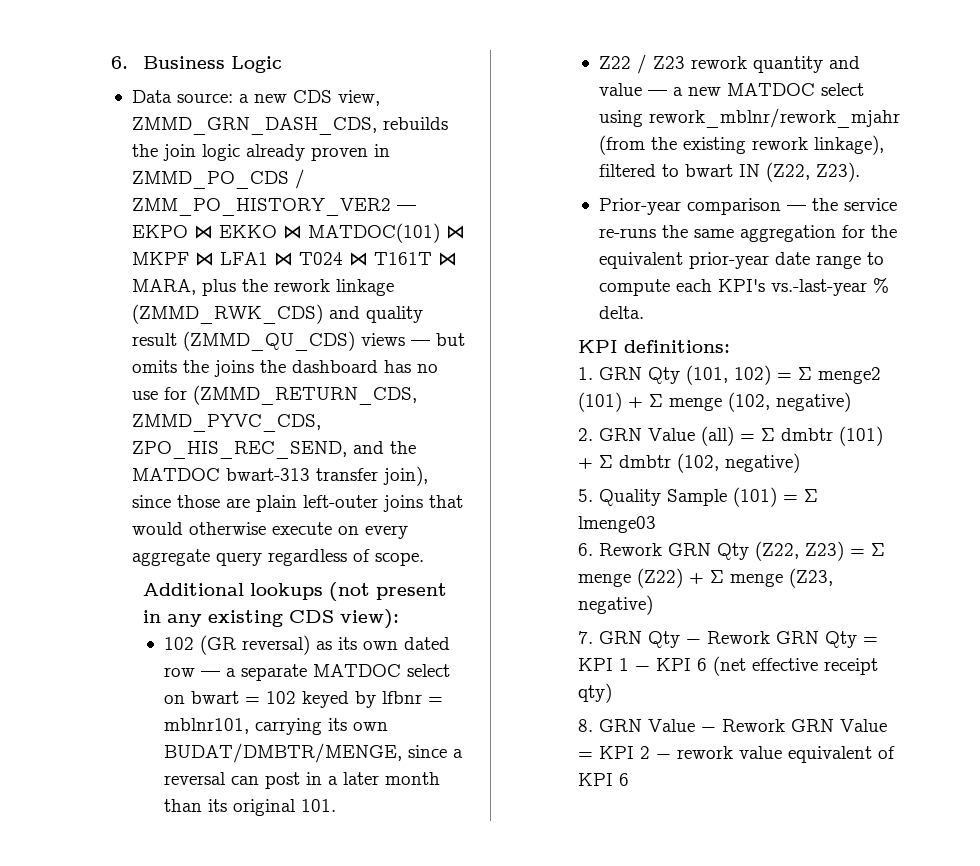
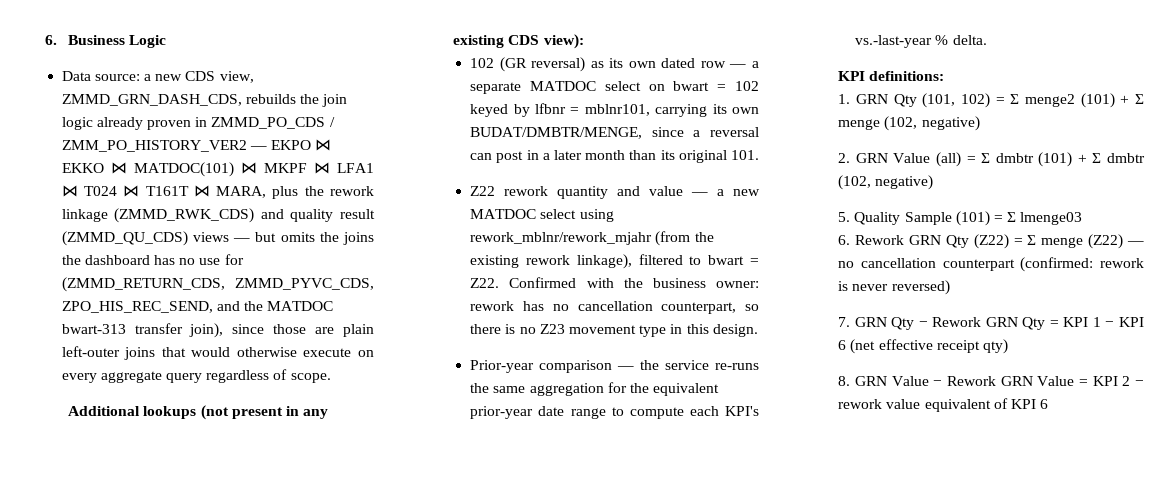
- Z22 / Z23 rework quantity and value — a new MATDOC select using rework_mblnr/rework_mjahr (from the existing rework linkage), filtered to bwart IN (Z22, Z23).
+ Z22 rework quantity and value — a new MATDOC select using rework_mblnr/rework_mjahr (from the existing rework linkage), filtered to bwart = Z22. Confirmed with the business owner: rework has no cancellation counterpart, so there is no Z23 movement type in this design.
- 6. Rework GRN Qty (Z22, Z23) = Σ menge (Z22) + Σ menge (Z23, negative)
+ 6. Rework GRN Qty (Z22) = Σ menge (Z22) — no cancellation counterpart (confirmed: rework is never reversed)

